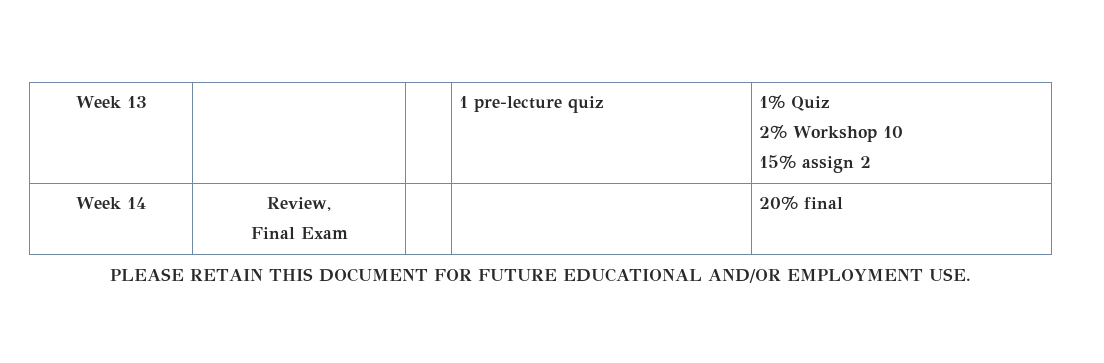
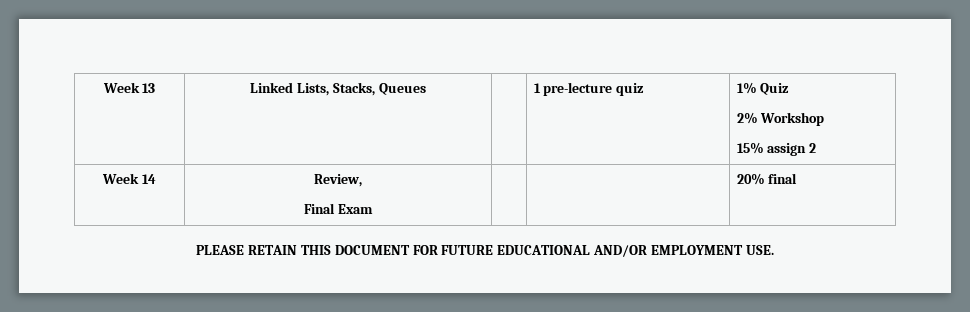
- Week 13 | | | 1 pre-lecture quiz | 1% Quiz
- 2% Workshop 10
+ Week 13 | Linked Lists, Stacks, Queues | | 1 pre-lecture quiz | 1% Quiz
+ 2% Workshop

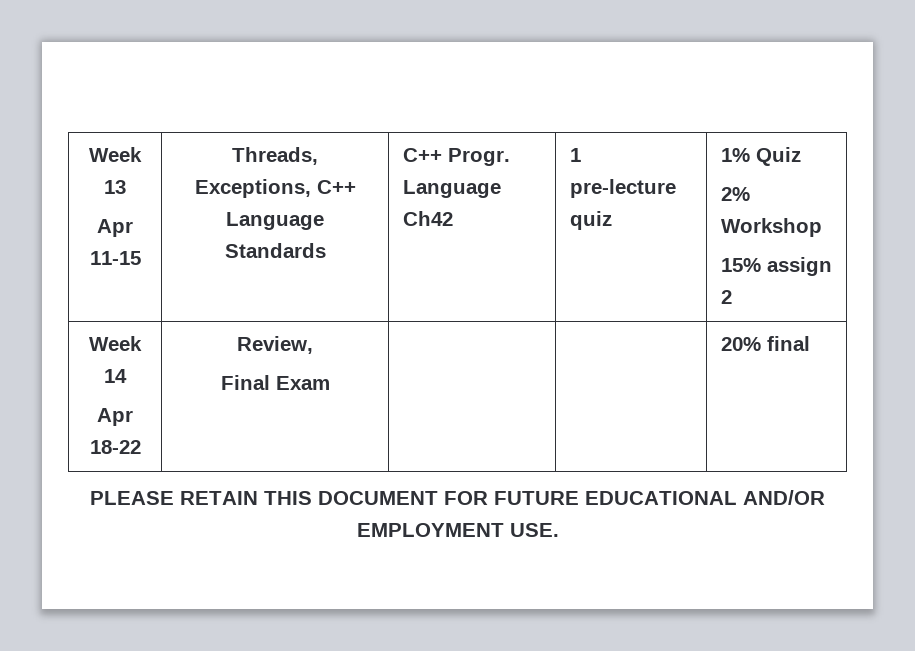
- Week 13 | Linked Lists, Stacks, Queues | | 1 pre-lecture quiz | 1% Quiz
+ Week 13
+ Apr 11-15 | Threads, Exceptions, C++ Language Standards | C++ Progr. Language Ch42 | 1 pre-lecture quiz | 1% Quiz
- Week 14 | Review,
+ Week 14
+ Apr 18-22 | Review,

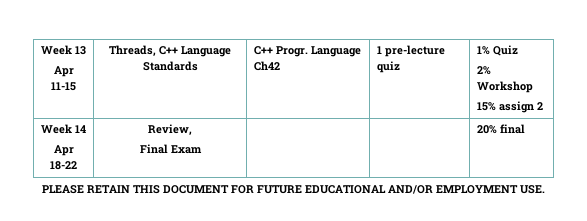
  Week 13
- Apr 11-15 | Threads, Exceptions, C++ Language Standards | C++ Progr. Language Ch42 | 1 pre-lecture quiz | 1% Quiz
+ Apr 11-15 | Threads, C++ Language Standards | C++ Progr. Language Ch42 | 1 pre-lecture quiz | 1% Quiz

